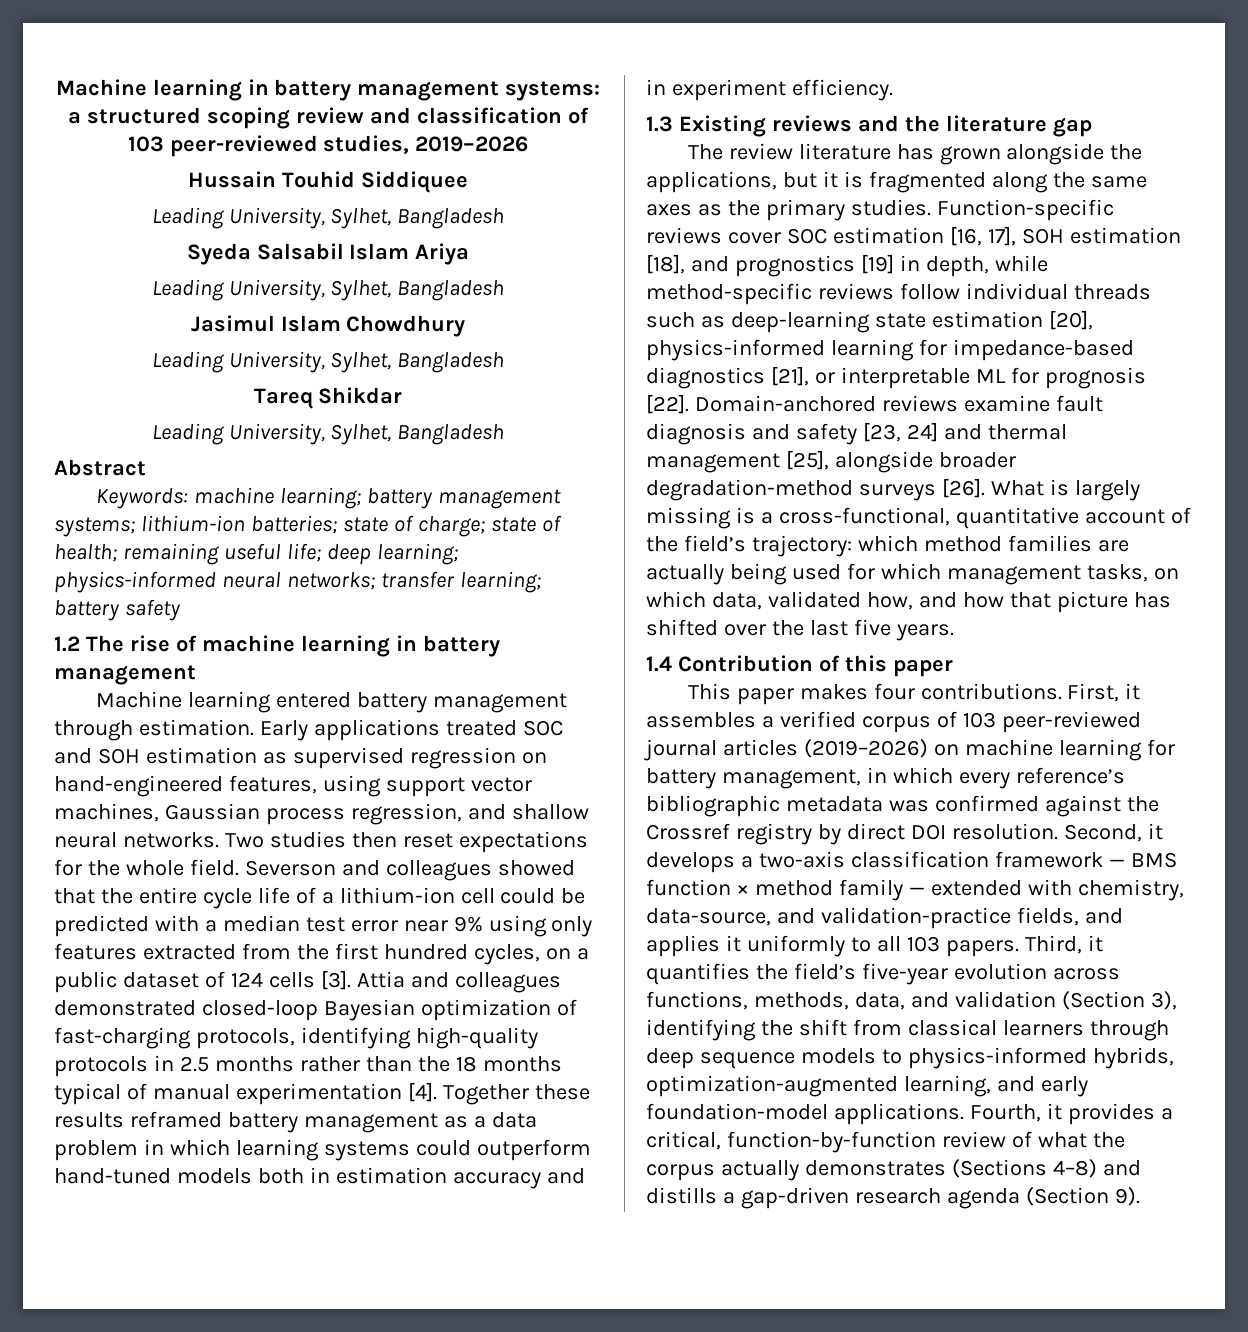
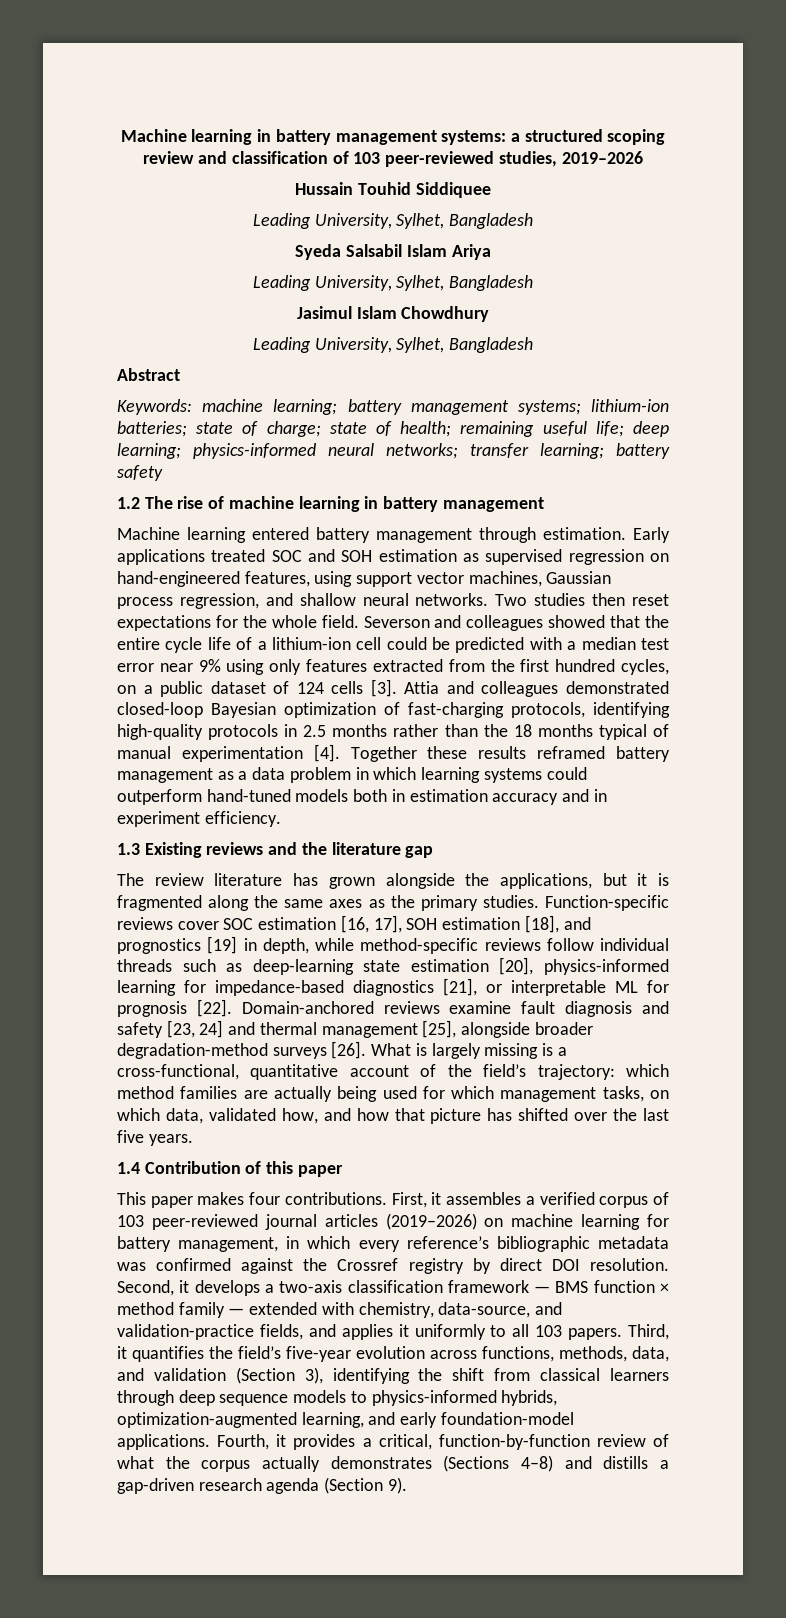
- Tareq Shikdar
- Leading University, Sylhet, Bangladesh

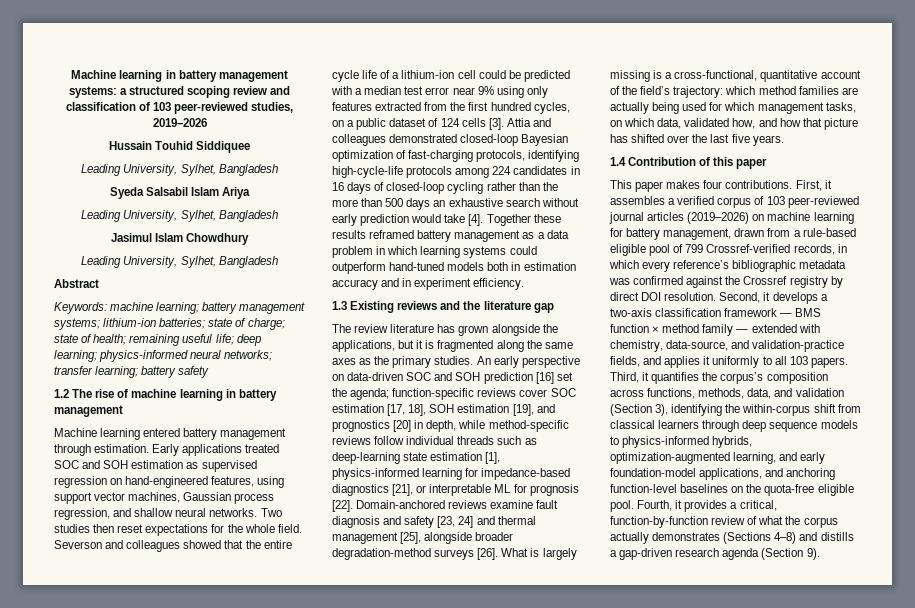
- Attia and colleagues demonstrated closed-loop Bayesian optimization of fast-charging protocols, identifying high-quality protocols in 2.5 months rather than the 18 months typical of manual experimentation [4].
+ Attia and colleagues demonstrated closed-loop Bayesian optimization of fast-charging protocols, identifying high-cycle-life protocols among 224 candidates in 16 days of closed-loop cycling rather than the more than 500 days an exhaustive search without early prediction would take [4].
- Function-specific reviews cover SOC estimation [16, 17], SOH estimation [18], and prognostics [19] in depth, while method-specific reviews follow individual threads such as deep-learning state estimation [20], physics-informed learning for impedance-based diagnostics [21], or interpretable ML for prognosis [22].
+ An early perspective on data-driven SOC and SOH prediction [16] set the agenda; function-specific reviews cover SOC estimation [17, 18], SOH estimation [19], and prognostics [20] in depth, while method-specific reviews follow individual threads such as deep-learning state estimation [1], physics-informed learning for impedance-based diagnostics [21], or interpretable ML for prognosis [22].
- First, it assembles a verified corpus of 103 peer-reviewed journal articles (2019–2026) on machine learning for battery management, in which every reference’s bibliographic metadata was confirmed against the Crossref registry by direct DOI resolution.
+ First, it assembles a verified corpus of 103 peer-reviewed journal articles (2019–2026) on machine learning for battery management, drawn from a rule-based eligible pool of 799 Crossref-verified records, in which every reference’s bibliographic metadata was confirmed against the Crossref registry by direct DOI resolution.
- Third, it quantifies the field’s five-year evolution across functions, methods, data, and validation (Section 3), identifying the shift from classical learners through deep sequence models to physics-informed hybrids, optimization-augmented learning, and early foundation-model applications.
+ Third, it quantifies the corpus’s composition across functions, methods, data, and validation (Section 3), identifying the within-corpus shift from classical learners through deep sequence models to physics-informed hybrids, optimization-augmented learning, and early foundation-model applications, and anchoring function-level baselines on the quota-free eligible pool.

